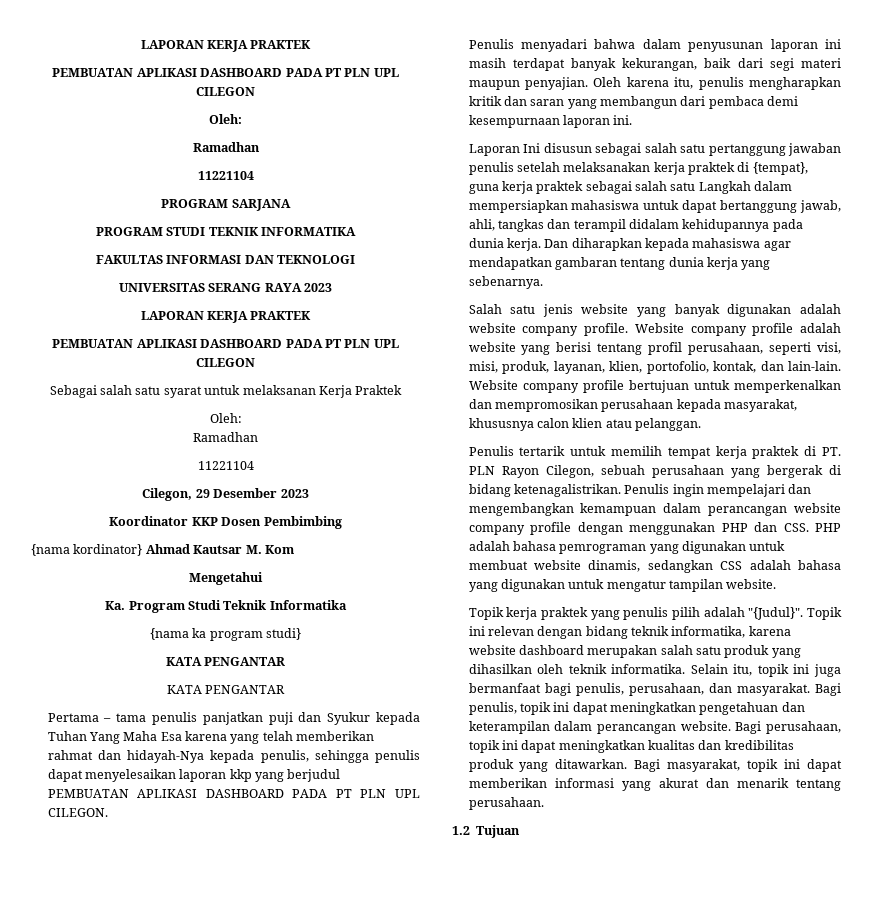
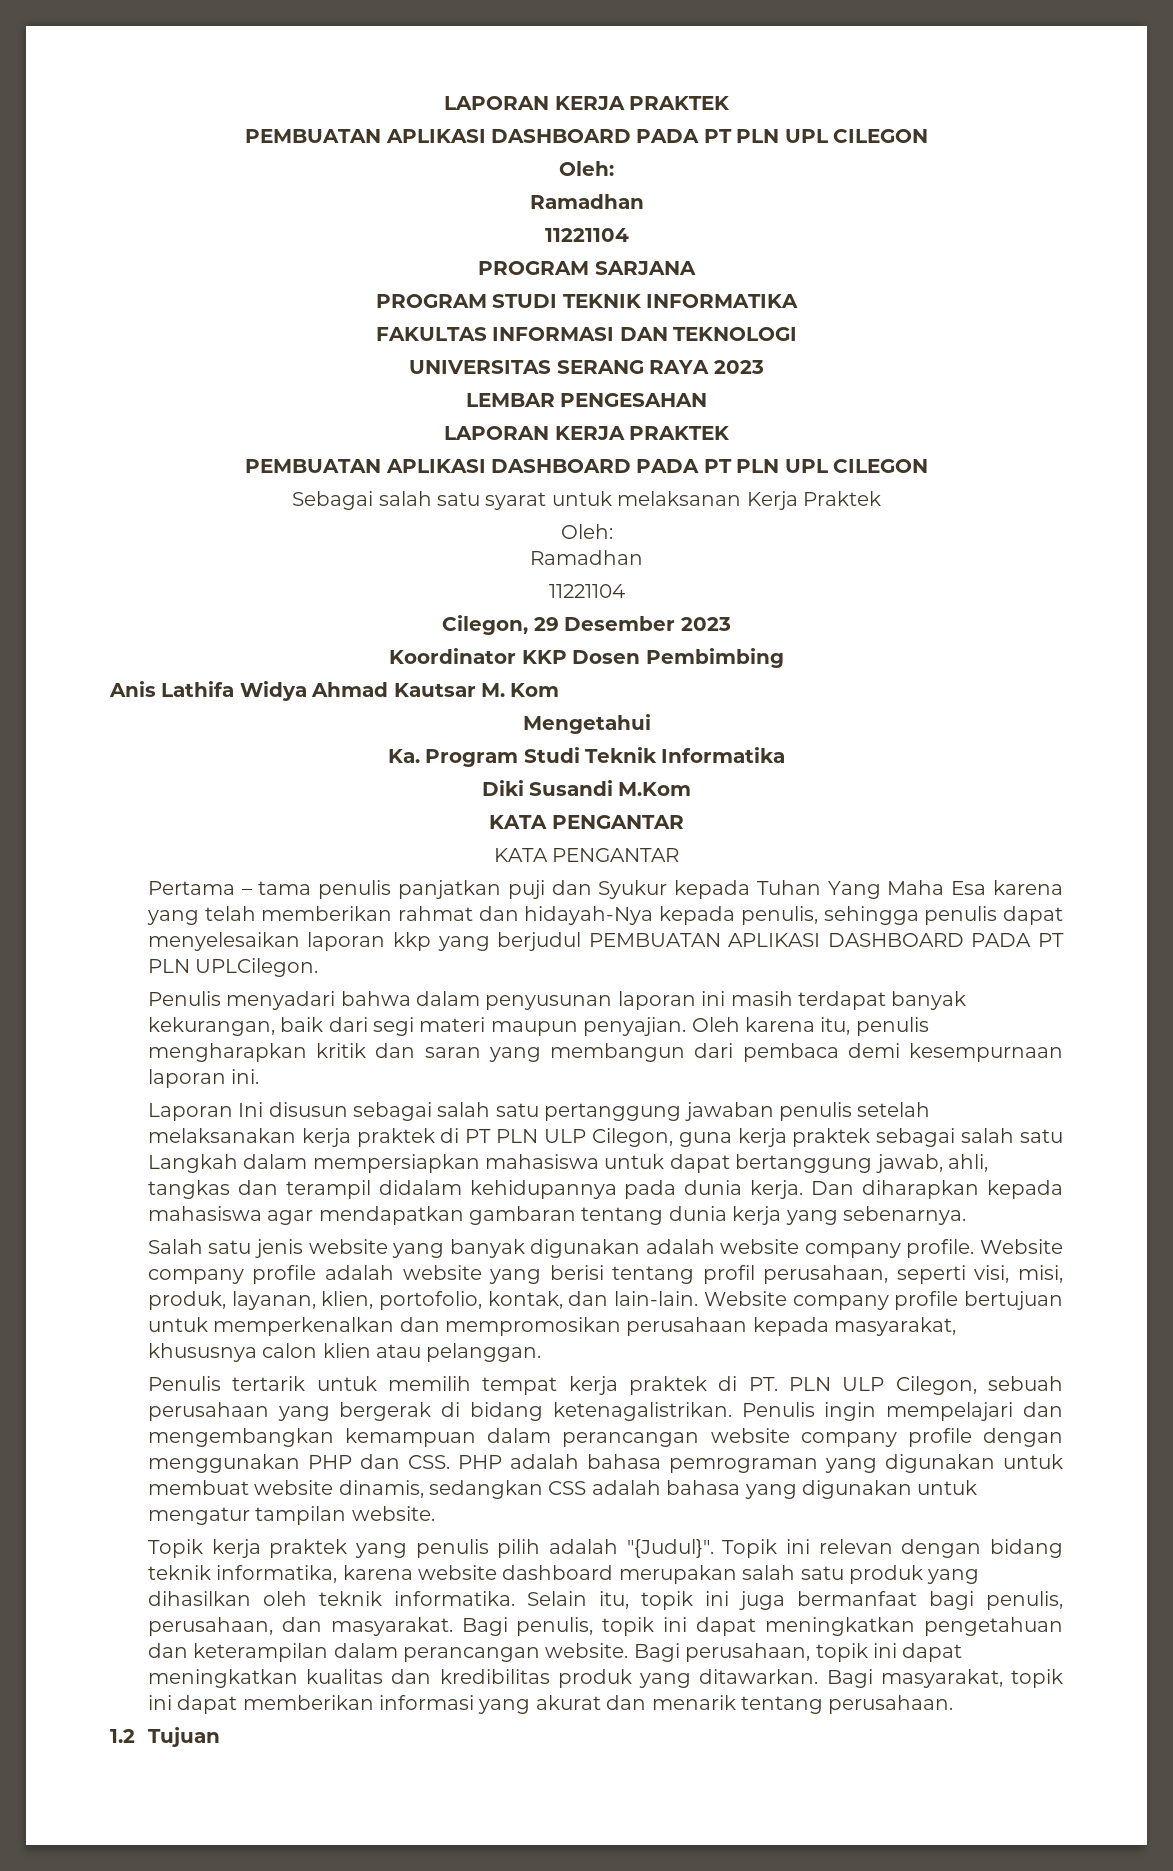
+ LEMBAR PENGESAHAN
- {nama kordinator} Ahmad Kautsar M. Kom
+ Anis Lathifa Widya Ahmad Kautsar M. Kom
- {nama ka program studi}
+ Diki Susandi M.Kom
- Pertama – tama penulis panjatkan puji dan Syukur kepada Tuhan Yang Maha Esa karena yang telah memberikan rahmat dan hidayah-Nya kepada penulis, sehingga penulis dapat menyelesaikan laporan kkp yang berjudul PEMBUATAN APLIKASI DASHBOARD PADA PT PLN UPL CILEGON.
+ Pertama – tama penulis panjatkan puji dan Syukur kepada Tuhan Yang Maha Esa karena yang telah memberikan rahmat dan hidayah-Nya kepada penulis, sehingga penulis dapat menyelesaikan laporan kkp yang berjudul PEMBUATAN APLIKASI DASHBOARD PADA PT PLN UPLCilegon.
- Laporan Ini disusun sebagai salah satu pertanggung jawaban penulis setelah melaksanakan kerja praktek di {tempat}, guna kerja praktek sebagai salah satu Langkah dalam mempersiapkan mahasiswa untuk dapat bertanggung jawab, ahli, tangkas dan terampil didalam kehidupannya pada dunia kerja.
+ Laporan Ini disusun sebagai salah satu pertanggung jawaban penulis setelah melaksanakan kerja praktek di PT PLN ULP Cilegon, guna kerja praktek sebagai salah satu Langkah dalam mempersiapkan mahasiswa untuk dapat bertanggung jawab, ahli, tangkas dan terampil didalam kehidupannya pada dunia kerja.
- Penulis tertarik untuk memilih tempat kerja praktek di PT. PLN Rayon Cilegon, sebuah perusahaan yang bergerak di bidang ketenagalistrikan.
+ Penulis tertarik untuk memilih tempat kerja praktek di PT. PLN ULP Cilegon, sebuah perusahaan yang bergerak di bidang ketenagalistrikan.

